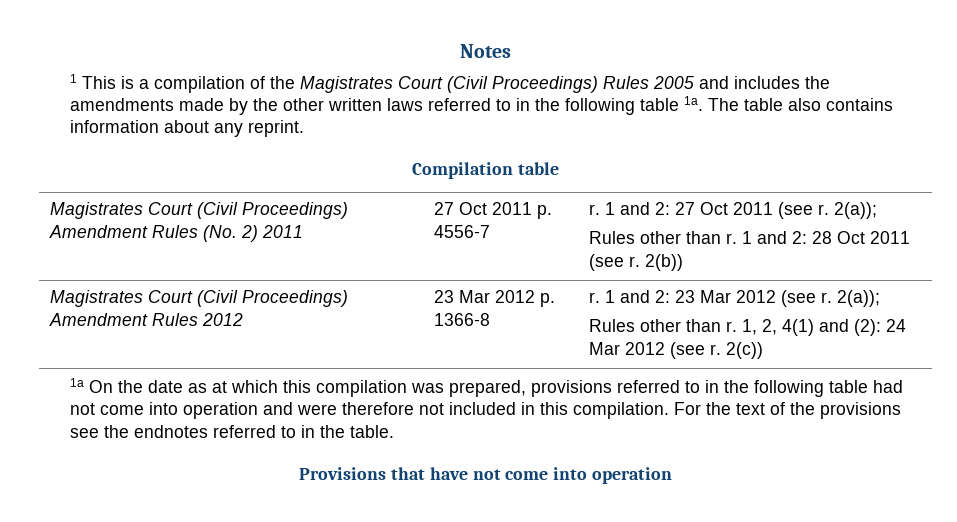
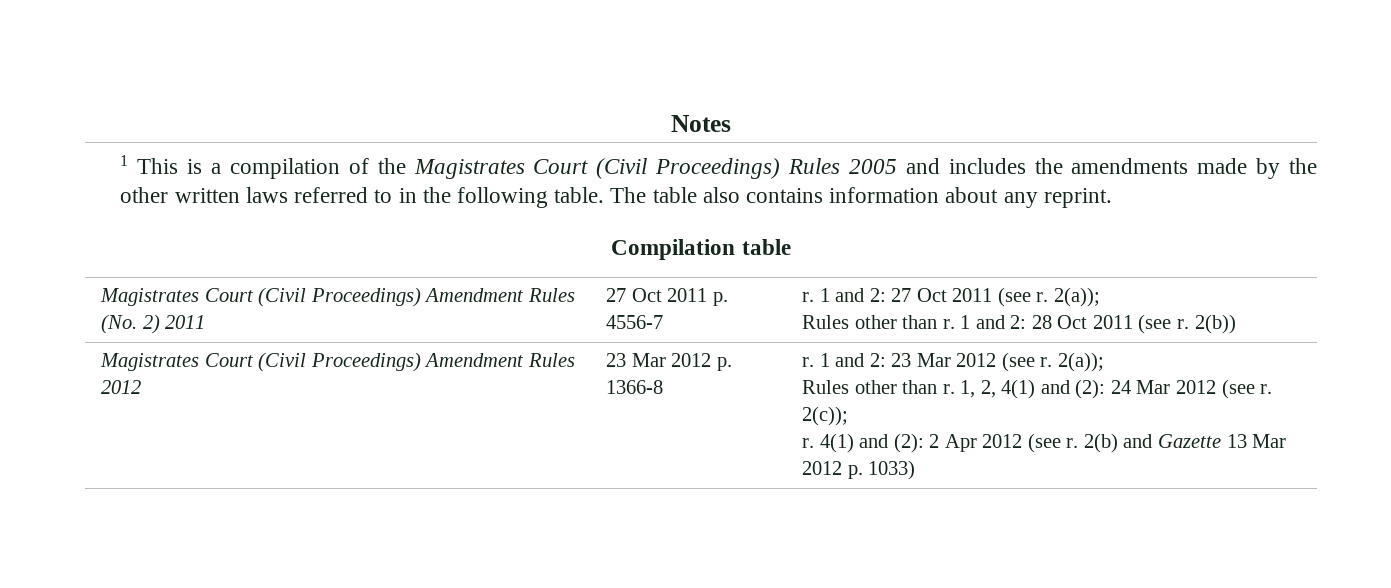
- 1 This is a compilation of the Magistrates Court (Civil Proceedings) Rules 2005 and includes the amendments made by the other written laws referred to in the following table 1a.
+ 1 This is a compilation of the Magistrates Court (Civil Proceedings) Rules 2005 and includes the amendments made by the other written laws referred to in the following table.
- 2(c))
- 1a On the date as at which this compilation was prepared, provisions referred to in the following table had not come into operation and were therefore not included in this compilation. For the text of the provisions see the endnotes referred to in the table.
- Provisions that have not come into operation
+ 2(c));
+ r. 4(1) and (2): 2 Apr 2012 (see r. 2(b) and Gazette 13 Mar 2012 p. 1033)

